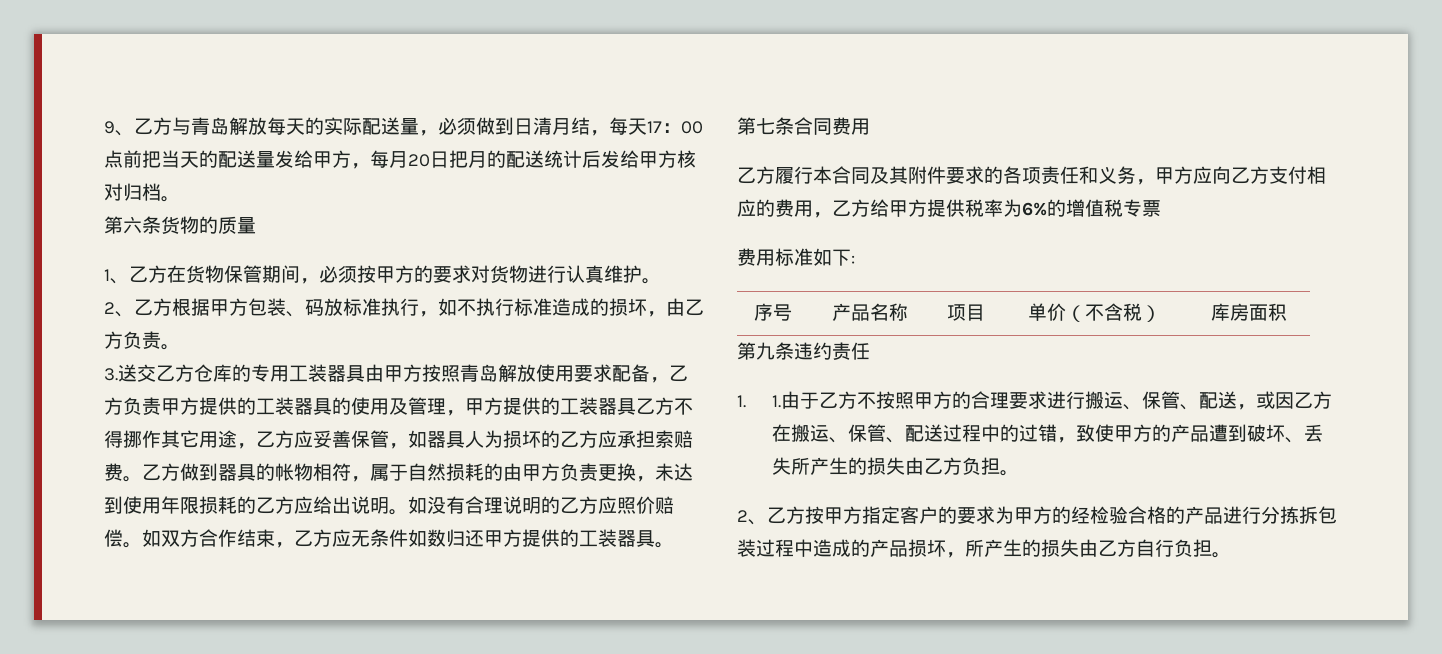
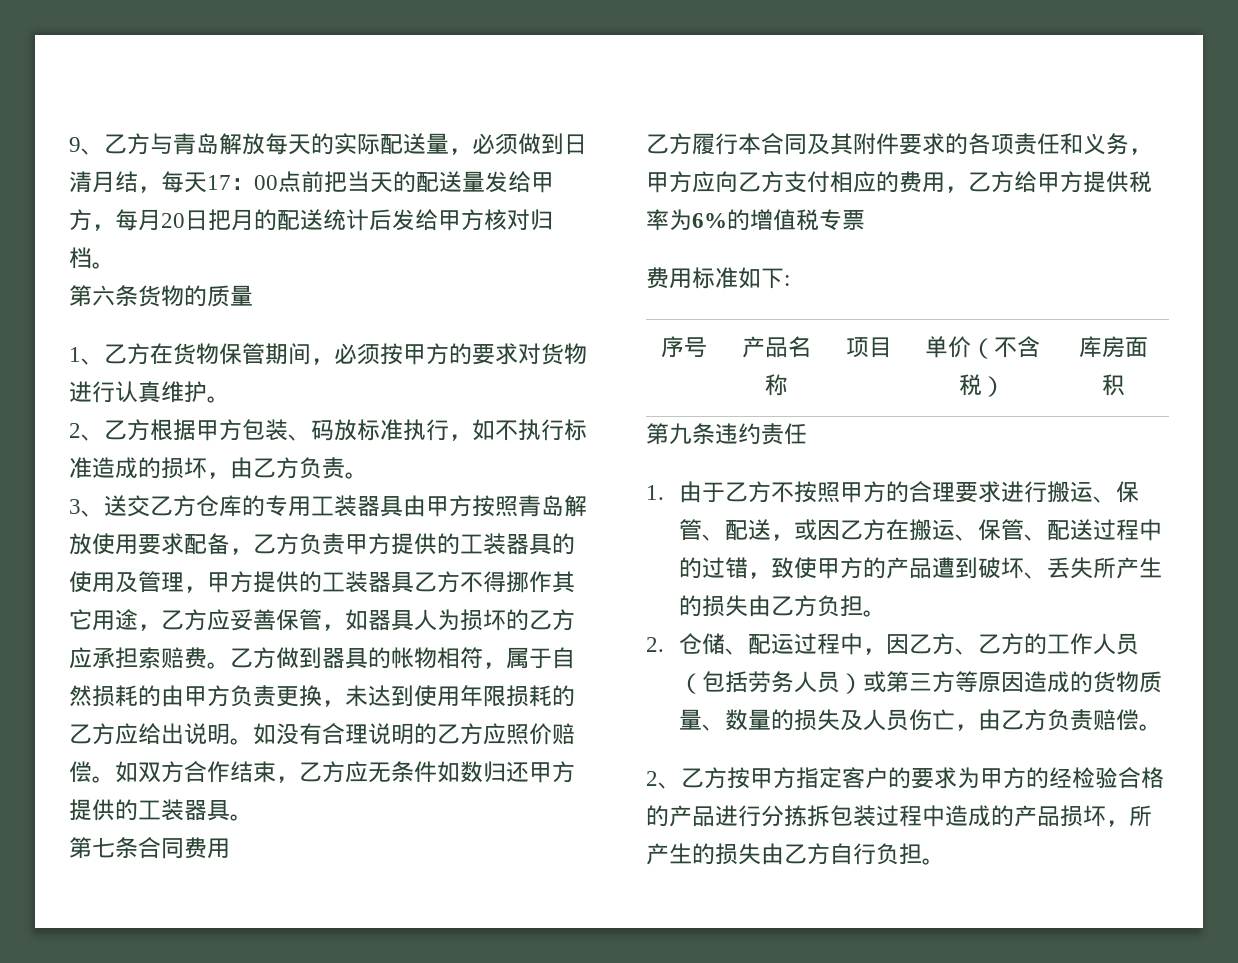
- 3.送交乙方仓库的专用工装器具由甲方按照青岛解放使用要求配备，乙方负责甲方提供的工装器具的使用及管理，甲方提供的工装器具乙方不得挪作其它用途，乙方应妥善保管，如器具人为损坏的乙方应承担索赔费。
+ 3、送交乙方仓库的专用工装器具由甲方按照青岛解放使用要求配备，乙方负责甲方提供的工装器具的使用及管理，甲方提供的工装器具乙方不得挪作其它用途，乙方应妥善保管，如器具人为损坏的乙方应承担索赔费。
- 1. 1.由于乙方不按照甲方的合理要求进行搬运、保管、配送，或因乙方在搬运、保管、配送过程中的过错，致使甲方的产品遭到破坏、丢失所产生的损失由乙方负担。
+ 1.由于乙方不按照甲方的合理要求进行搬运、保管、配送，或因乙方在搬运、保管、配送过程中的过错，致使甲方的产品遭到破坏、丢失所产生的损失由乙方负担。
+ 2.仓储、配运过程中，因乙方、乙方的工作人员（包括劳务人员）或第三方等原因造成的货物质量、数量的损失及人员伤亡，由乙方负责赔偿。

